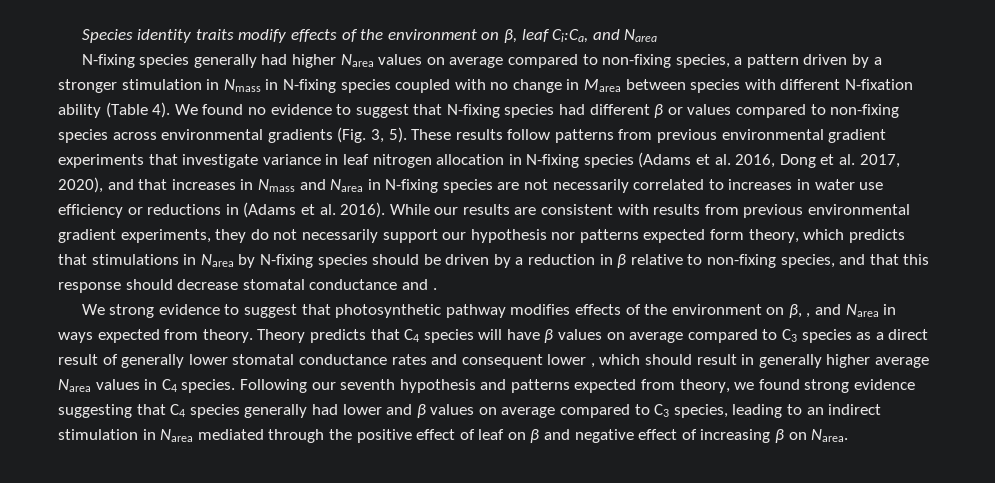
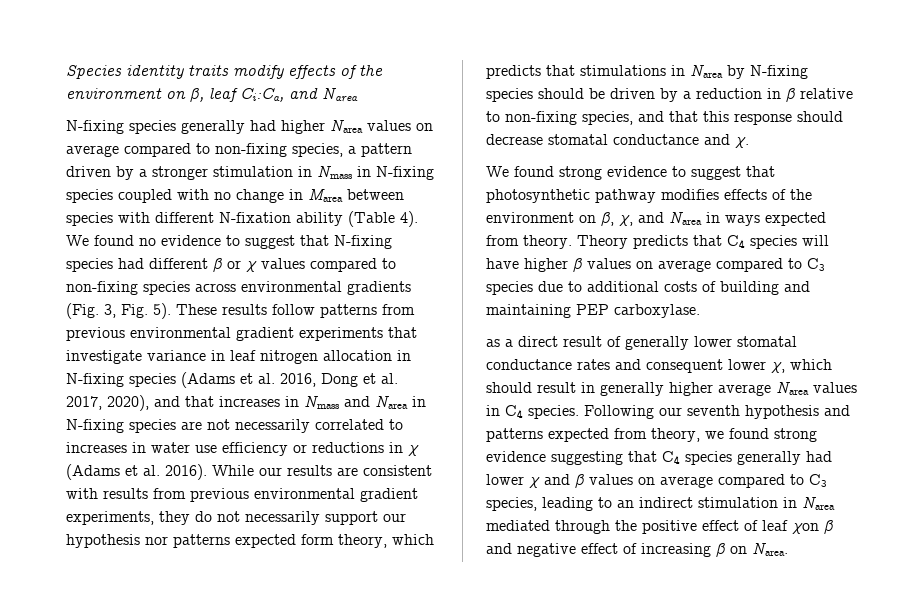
- We found no evidence to suggest that N-fixing species had different β or values compared to non-fixing species across environmental gradients (Fig. 3, 5).
+ We found no evidence to suggest that N-fixing species had different β or χ values compared to non-fixing species across environmental gradients (Fig. 3, Fig. 5).
- These results follow patterns from previous environmental gradient experiments that investigate variance in leaf nitrogen allocation in N-fixing species (Adams et al. 2016, Dong et al. 2017, 2020), and that increases in Nmass and Narea in N-fixing species are not necessarily correlated to increases in water use efficiency or reductions in (Adams et al. 2016).
+ These results follow patterns from previous environmental gradient experiments that investigate variance in leaf nitrogen allocation in N-fixing species (Adams et al. 2016, Dong et al. 2017, 2020), and that increases in Nmass and Narea in N-fixing species are not necessarily correlated to increases in water use efficiency or reductions in χ (Adams et al. 2016).
- While our results are consistent with results from previous environmental gradient experiments, they do not necessarily support our hypothesis nor patterns expected form theory, which predicts that stimulations in Narea by N-fixing species should be driven by a reduction in β relative to non-fixing species, and that this response should decrease stomatal conductance and .
- We strong evidence to suggest that photosynthetic pathway modifies effects of the environment on β, , and Narea in ways expected from theory.
+ While our results are consistent with results from previous environmental gradient experiments, they do not necessarily support our hypothesis nor patterns expected form theory, which predicts that stimulations in Narea by N-fixing species should be driven by a reduction in β relative to non-fixing species, and that this response should decrease stomatal conductance and χ.
+ We found strong evidence to suggest that photosynthetic pathway modifies effects of the environment on β, χ, and Narea in ways expected from theory.
- Theory predicts that C4 species will have β values on average compared to C3 species as a direct result of generally lower stomatal conductance rates and consequent lower , which should result in generally higher average Narea values in C4 species.
+ Theory predicts that C4 species will have higher β values on average compared to C3 species due to additional costs of building and maintaining PEP carboxylase.
+ as a direct result of generally lower stomatal conductance rates and consequent lower χ, which should result in generally higher average Narea values in C4 species.
- Following our seventh hypothesis and patterns expected from theory, we found strong evidence suggesting that C4 species generally had lower and β values on average compared to C3 species, leading to an indirect stimulation in Narea mediated through the positive effect of leaf on β and negative effect of increasing β on Narea.
+ Following our seventh hypothesis and patterns expected from theory, we found strong evidence suggesting that C4 species generally had lower χ and β values on average compared to C3 species, leading to an indirect stimulation in Narea mediated through the positive effect of leaf χon β and negative effect of increasing β on Narea.

